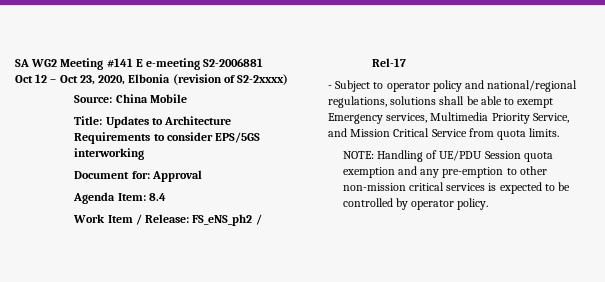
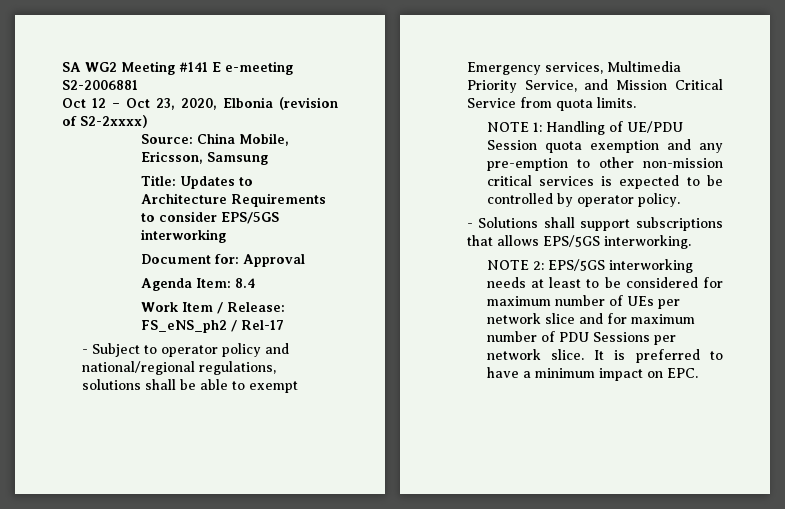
- Source: China Mobile
+ Source: China Mobile, Ericsson, Samsung
- NOTE: Handling of UE/PDU Session quota exemption and any pre-emption to other non-mission critical services is expected to be controlled by operator policy.
+ NOTE 1: Handling of UE/PDU Session quota exemption and any pre-emption to other non-mission critical services is expected to be controlled by operator policy.
+ - Solutions shall support subscriptions that allows EPS/5GS interworking.
+ NOTE 2: EPS/5GS interworking needs at least to be considered for maximum number of UEs per network slice and for maximum number of PDU Sessions per network slice. It is preferred to have a minimum impact on EPC.

